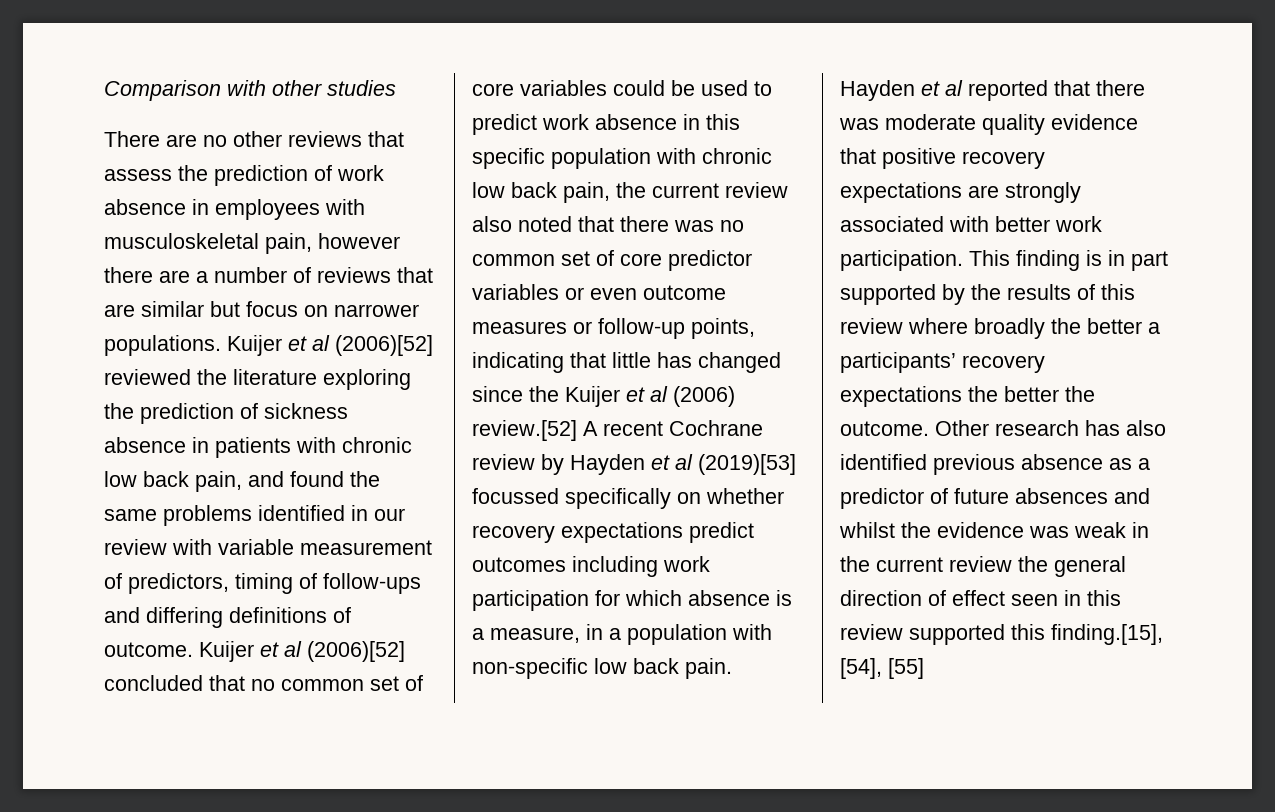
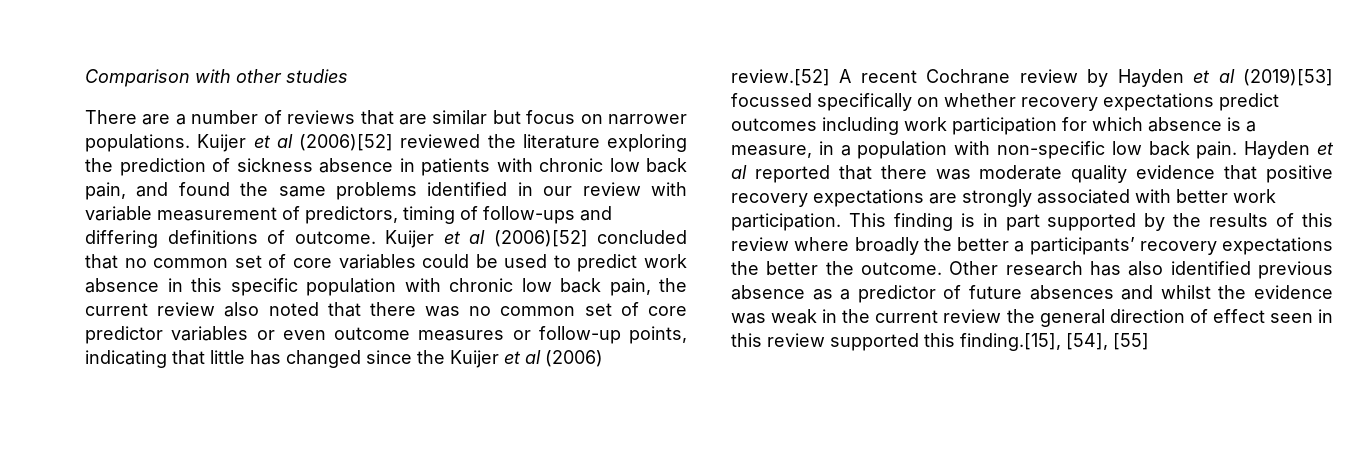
- There are no other reviews that assess the prediction of work absence in employees with musculoskeletal pain, however there are a number of reviews that are similar but focus on narrower populations.
+ There are a number of reviews that are similar but focus on narrower populations.

